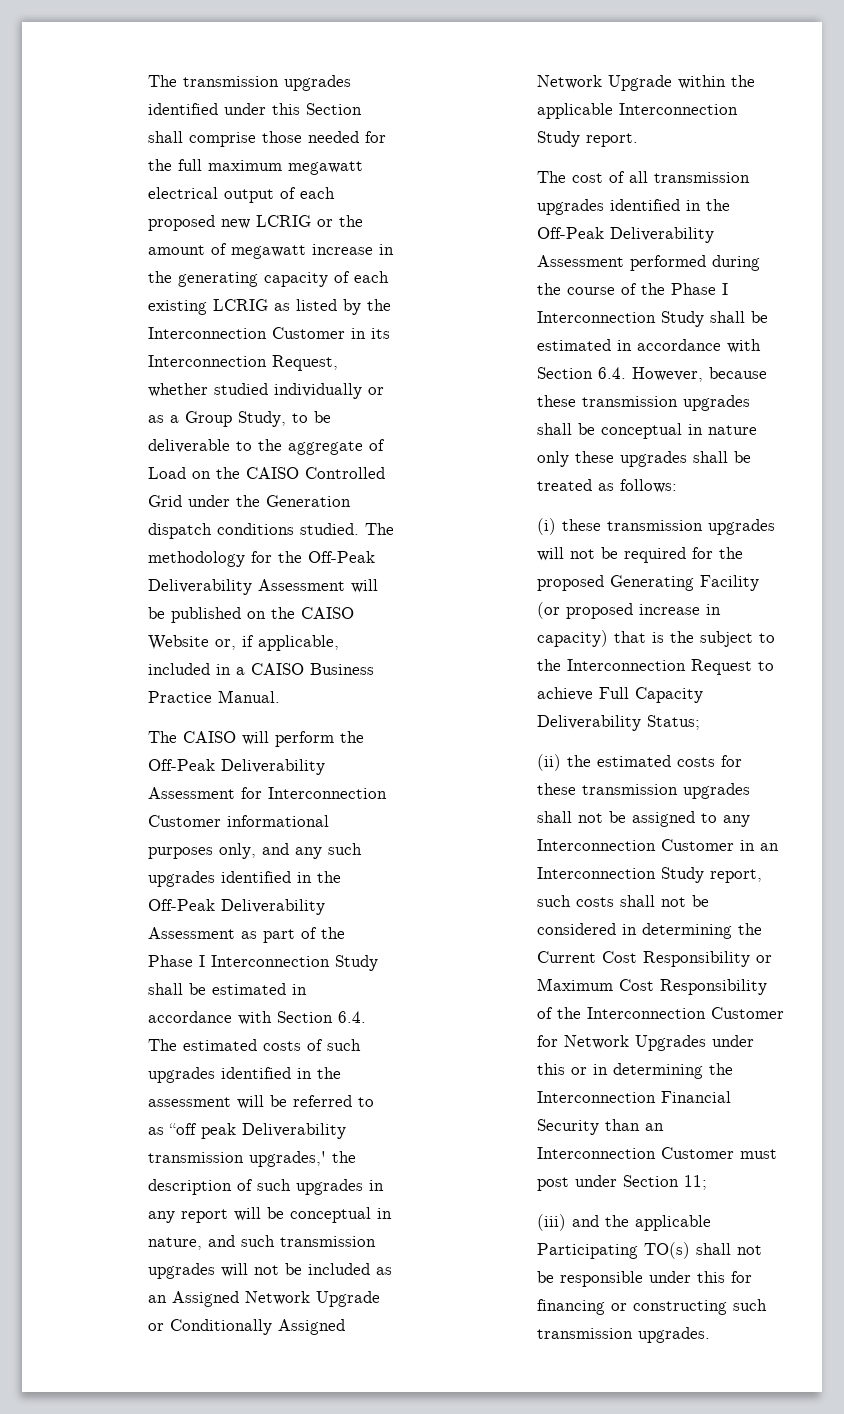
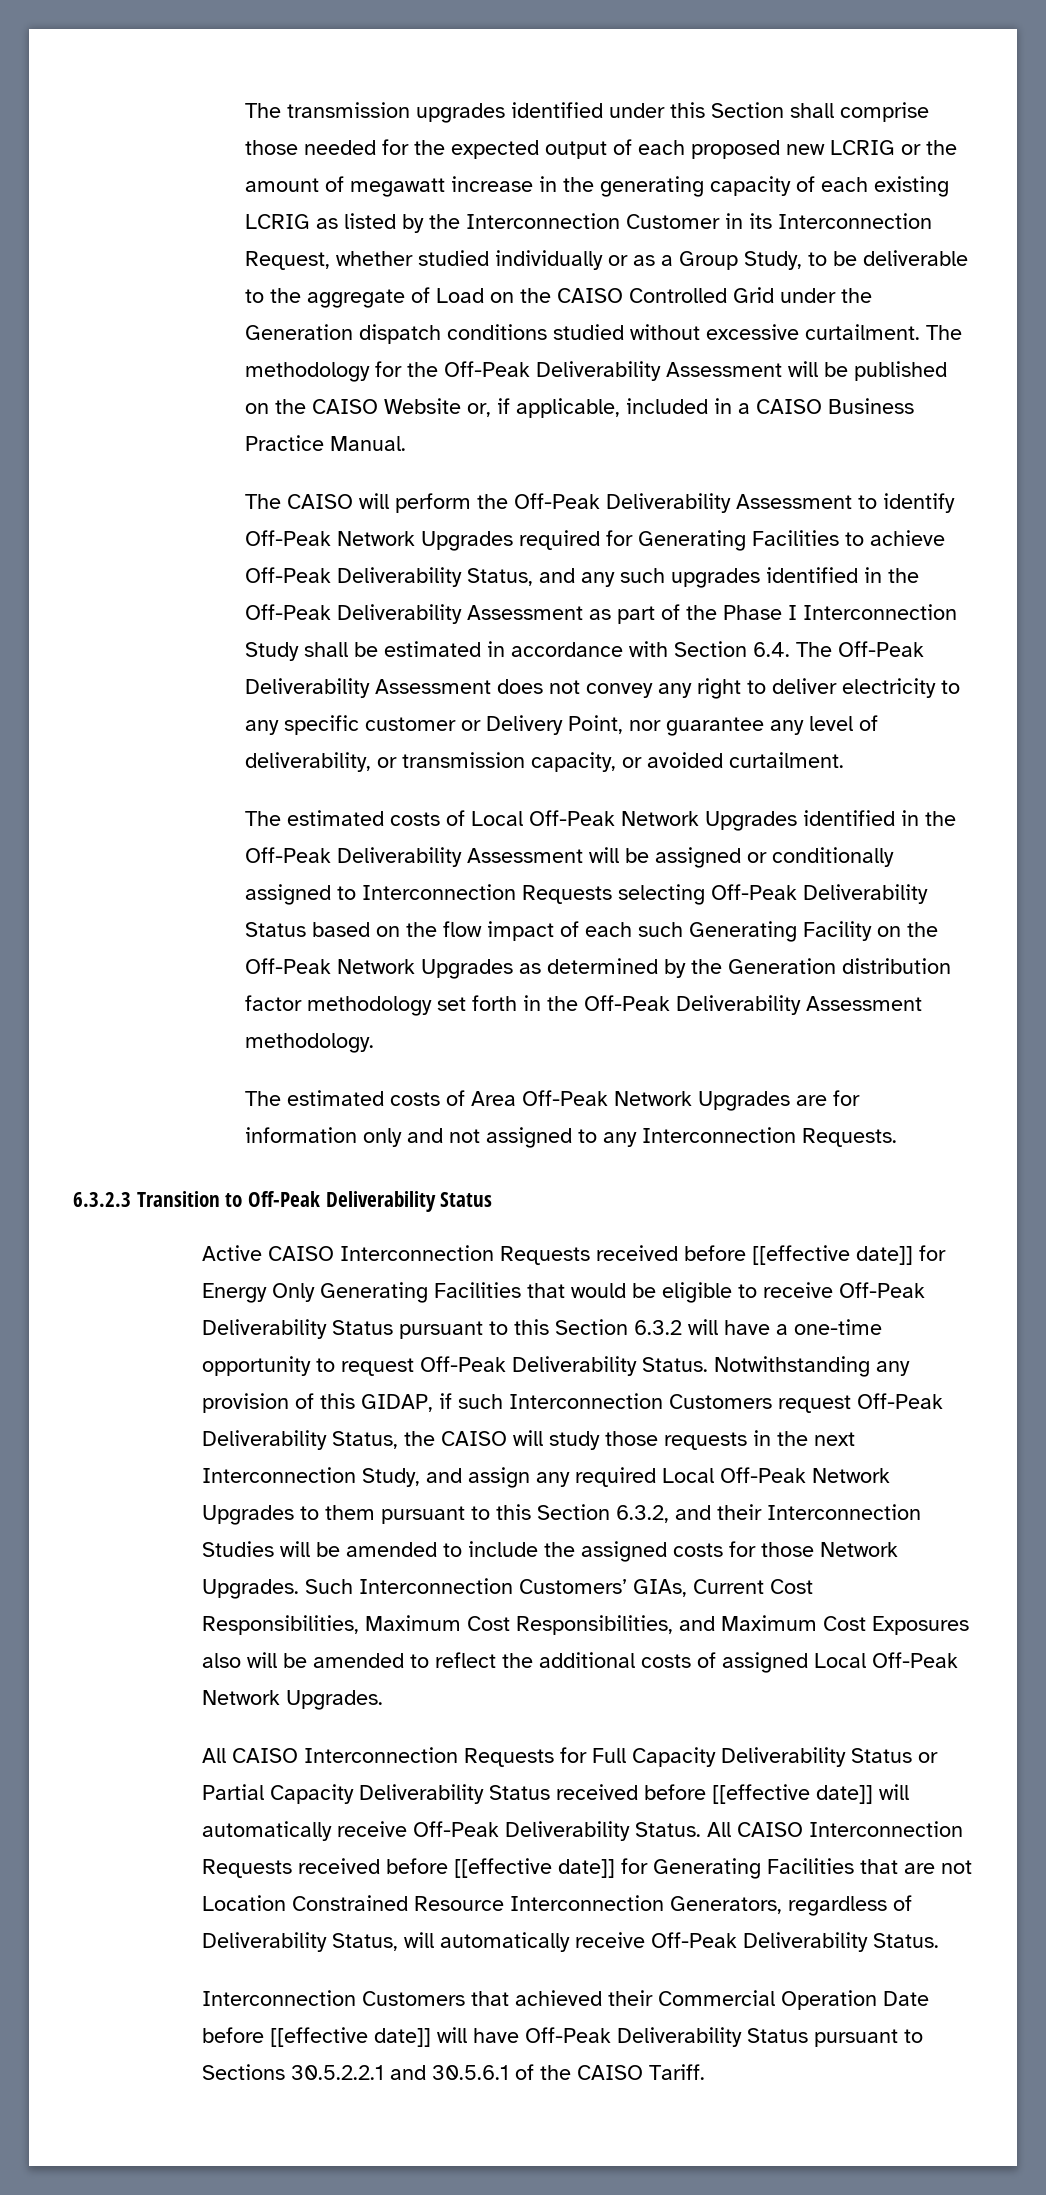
- The transmission upgrades identified under this Section shall comprise those needed for the full maximum megawatt electrical output of each proposed new LCRIG or the amount of megawatt increase in the generating capacity of each existing LCRIG as listed by the Interconnection Customer in its Interconnection Request, whether studied individually or as a Group Study, to be deliverable to the aggregate of Load on the CAISO Controlled Grid under the Generation dispatch conditions studied.
+ The transmission upgrades identified under this Section shall comprise those needed for the expected output of each proposed new LCRIG or the amount of megawatt increase in the generating capacity of each existing LCRIG as listed by the Interconnection Customer in its Interconnection Request, whether studied individually or as a Group Study, to be deliverable to the aggregate of Load on the CAISO Controlled Grid under the Generation dispatch conditions studied without excessive curtailment.
- The CAISO will perform the Off-Peak Deliverability Assessment for Interconnection Customer informational purposes only, and any such upgrades identified in the Off-Peak Deliverability Assessment as part of the Phase I Interconnection Study shall be estimated in accordance with Section 6.4. The estimated costs of such upgrades identified in the assessment will be referred to as “off peak Deliverability transmission upgrades,' the description of such upgrades in any report will be conceptual in nature, and such transmission upgrades will not be included as an Assigned Network Upgrade or Conditionally Assigned Network Upgrade within the applicable Interconnection Study report.
- The cost of all transmission upgrades identified in the Off-Peak Deliverability Assessment performed during the course of the Phase I Interconnection Study shall be estimated in accordance with Section 6.4. However, because these transmission upgrades shall be conceptual in nature only these upgrades shall be treated as follows:
- (i) these transmission upgrades will not be required for the proposed Generating Facility (or proposed increase in capacity) that is the subject to the Interconnection Request to achieve Full Capacity Deliverability Status;
- (ii) the estimated costs for these transmission upgrades shall not be assigned to any Interconnection Customer in an Interconnection Study report, such costs shall not be considered in determining the Current Cost Responsibility or Maximum Cost Responsibility of the Interconnection Customer for Network Upgrades under this or in determining the Interconnection Financial Security than an Interconnection Customer must post under Section 11;
- (iii) and the applicable Participating TO(s) shall not be responsible under this for financing or constructing such transmission upgrades.
+ The CAISO will perform the Off-Peak Deliverability Assessment to identify Off-Peak Network Upgrades required for Generating Facilities to achieve Off-Peak Deliverability Status, and any such upgrades identified in the Off-Peak Deliverability Assessment as part of the Phase I Interconnection Study shall be estimated in accordance with Section 6.4. The Off-Peak Deliverability Assessment does not convey any right to deliver electricity to any specific customer or Delivery Point, nor guarantee any level of deliverability, or transmission capacity, or avoided curtailment.
+ The estimated costs of Local Off-Peak Network Upgrades identified in the Off-Peak Deliverability Assessment will be assigned or conditionally assigned to Interconnection Requests selecting Off-Peak Deliverability Status based on the flow impact of each such Generating Facility on the Off-Peak Network Upgrades as determined by the Generation distribution factor methodology set forth in the Off-Peak Deliverability Assessment methodology.
+ The estimated costs of Area Off-Peak Network Upgrades are for information only and not assigned to any Interconnection Requests.
+ 6.3.2.3 Transition to Off-Peak Deliverability Status
+ Active CAISO Interconnection Requests received before [[effective date]] for Energy Only Generating Facilities that would be eligible to receive Off-Peak Deliverability Status pursuant to this Section 6.3.2 will have a one-time opportunity to request Off-Peak Deliverability Status. Notwithstanding any provision of this GIDAP, if such Interconnection Customers request Off-Peak Deliverability Status, the CAISO will study those requests in the next Interconnection Study, and assign any required Local Off-Peak Network Upgrades to them pursuant to this Section 6.3.2, and their Interconnection Studies will be amended to include the assigned costs for those Network Upgrades. Such Interconnection Customers’ GIAs, Current Cost Responsibilities, Maximum Cost Responsibilities, and Maximum Cost Exposures also will be amended to reflect the additional costs of assigned Local Off-Peak Network Upgrades.
+ All CAISO Interconnection Requests for Full Capacity Deliverability Status or Partial Capacity Deliverability Status received before [[effective date]] will automatically receive Off-Peak Deliverability Status. All CAISO Interconnection Requests received before [[effective date]] for Generating Facilities that are not Location Constrained Resource Interconnection Generators, regardless of Deliverability Status, will automatically receive Off-Peak Deliverability Status.
+ Interconnection Customers that achieved their Commercial Operation Date before [[effective date]] will have Off-Peak Deliverability Status pursuant to Sections 30.5.2.2.1 and 30.5.6.1 of the CAISO Tariff.

